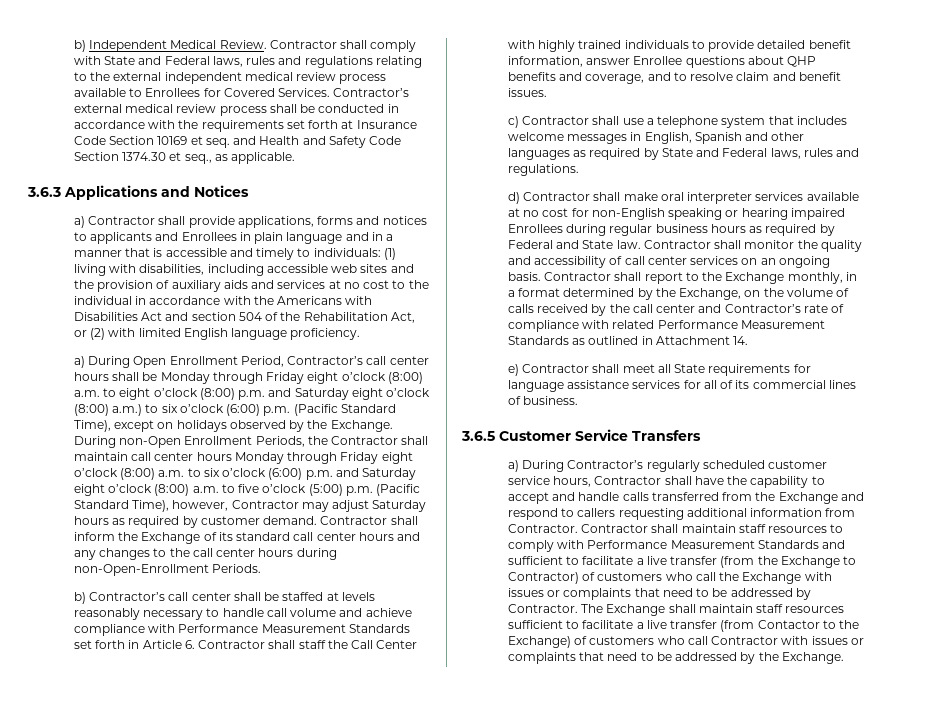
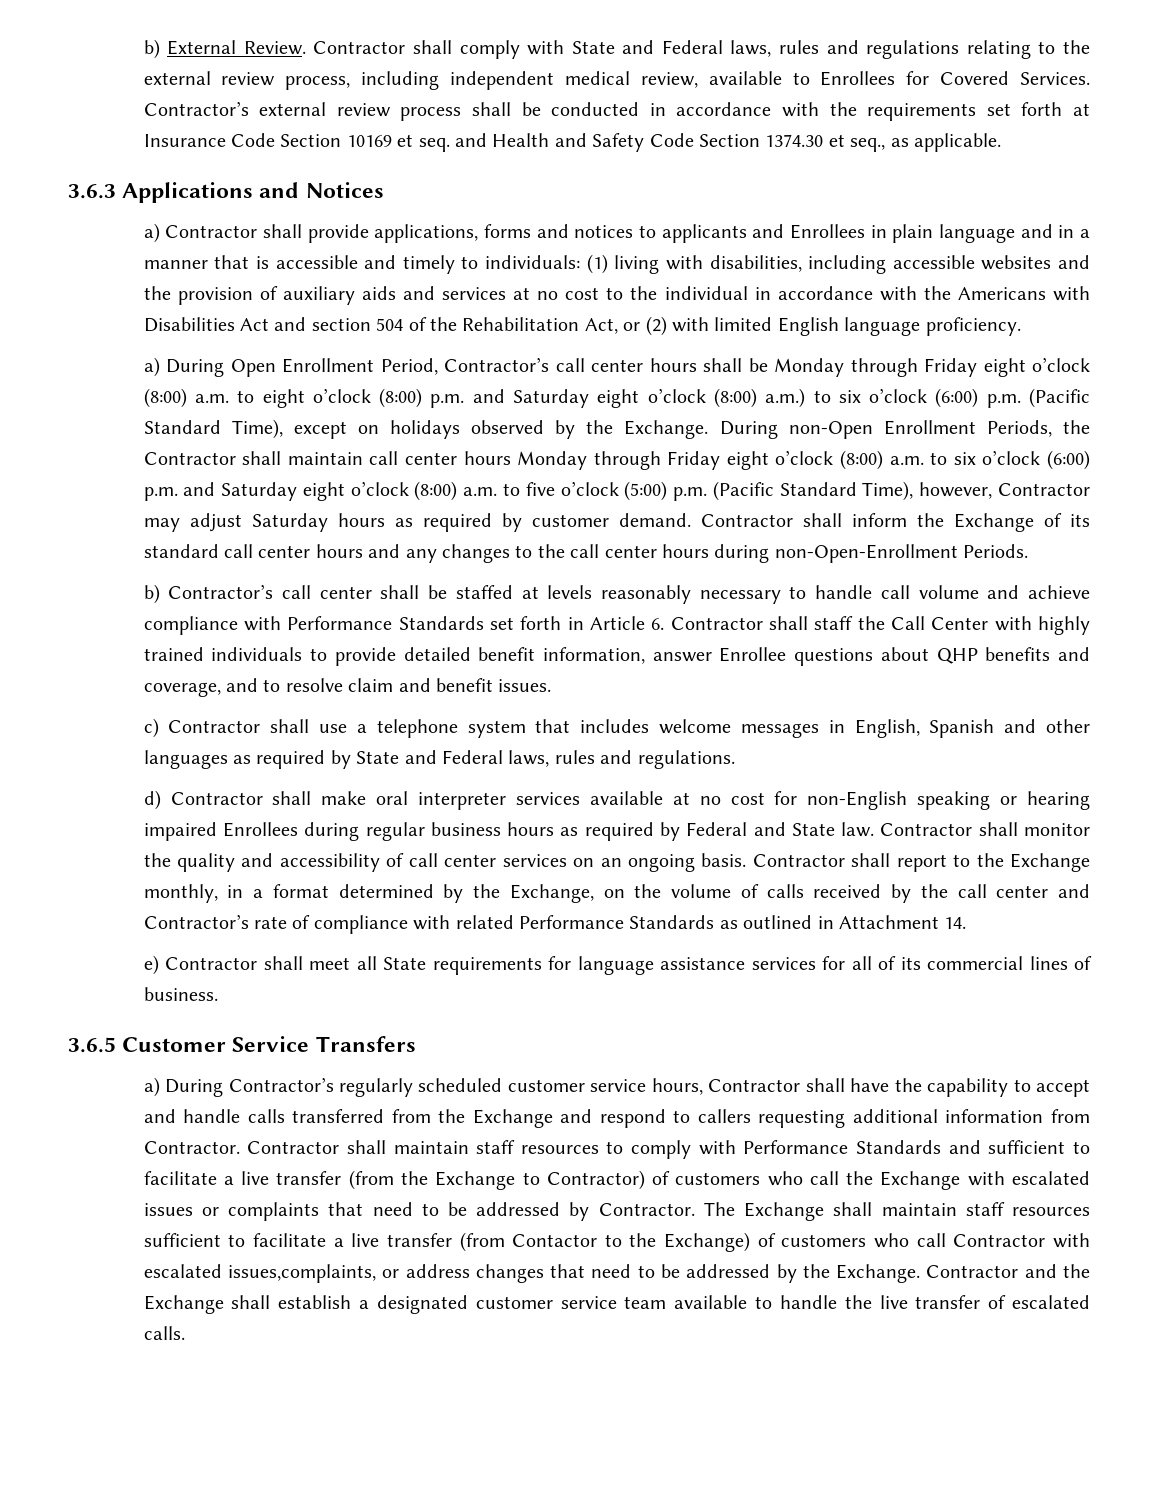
- b) Independent Medical Review.
+ b) External Review.
- Contractor shall comply with State and Federal laws, rules and regulations relating to the external independent medical review process available to Enrollees for Covered Services.
+ Contractor shall comply with State and Federal laws, rules and regulations relating to the external review process, including independent medical review, available to Enrollees for Covered Services.
- Contractor’s external medical review process shall be conducted in accordance with the requirements set forth at Insurance Code Section 10169 et seq. and Health and Safety Code Section 1374.30 et seq., as applicable.
+ Contractor’s external review process shall be conducted in accordance with the requirements set forth at Insurance Code Section 10169 et seq. and Health and Safety Code Section 1374.30 et seq., as applicable.
- (1) living with disabilities, including accessible web sites and the provision of auxiliary aids and services at no cost to the individual in accordance with the Americans with Disabilities Act and section 504 of the Rehabilitation Act, or (2) with limited English language proficiency.
+ (1) living with disabilities, including accessible websites and the provision of auxiliary aids and services at no cost to the individual in accordance with the Americans with Disabilities Act and section 504 of the Rehabilitation Act, or (2) with limited English language proficiency.
- b) Contractor’s call center shall be staffed at levels reasonably necessary to handle call volume and achieve compliance with Performance Measurement Standards set forth in Article 6. Contractor shall staff the Call Center with highly trained individuals to provide detailed benefit information, answer Enrollee questions about QHP benefits and coverage, and to resolve claim and benefit issues.
+ b) Contractor’s call center shall be staffed at levels reasonably necessary to handle call volume and achieve compliance with Performance Standards set forth in Article 6. Contractor shall staff the Call Center with highly trained individuals to provide detailed benefit information, answer Enrollee questions about QHP benefits and coverage, and to resolve claim and benefit issues.
- Contractor shall report to the Exchange monthly, in a format determined by the Exchange, on the volume of calls received by the call center and Contractor’s rate of compliance with related Performance Measurement Standards as outlined in Attachment 14.
+ Contractor shall report to the Exchange monthly, in a format determined by the Exchange, on the volume of calls received by the call center and Contractor’s rate of compliance with related Performance Standards as outlined in Attachment 14.
- Contractor shall maintain staff resources to comply with Performance Measurement Standards and sufficient to facilitate a live transfer (from the Exchange to Contractor) of customers who call the Exchange with issues or complaints that need to be addressed by Contractor.
+ Contractor shall maintain staff resources to comply with Performance Standards and sufficient to facilitate a live transfer (from the Exchange to Contractor) of customers who call the Exchange with escalated issues or complaints that need to be addressed by Contractor.
- The Exchange shall maintain staff resources sufficient to facilitate a live transfer (from Contactor to the Exchange) of customers who call Contractor with issues or complaints that need to be addressed by the Exchange.
+ The Exchange shall maintain staff resources sufficient to facilitate a live transfer (from Contactor to the Exchange) of customers who call Contractor with escalated issues,complaints, or address changes that need to be addressed by the Exchange.
+ Contractor and the Exchange shall establish a designated customer service team available to handle the live transfer of escalated calls.

